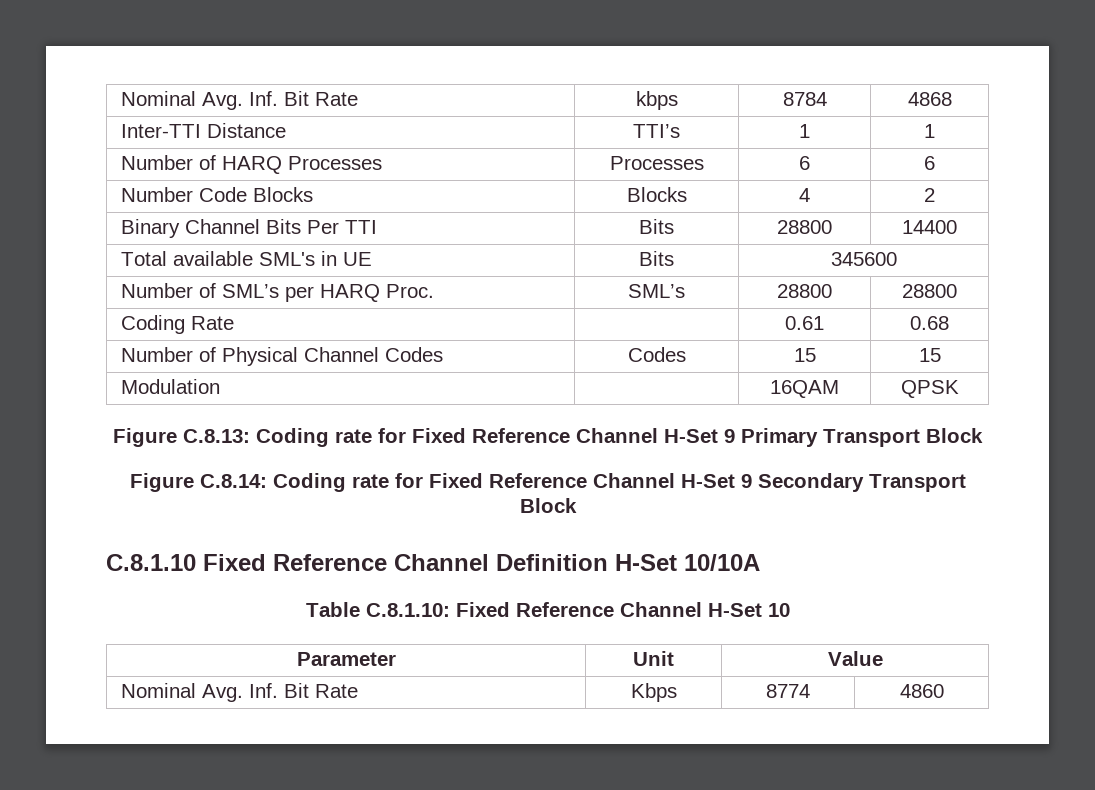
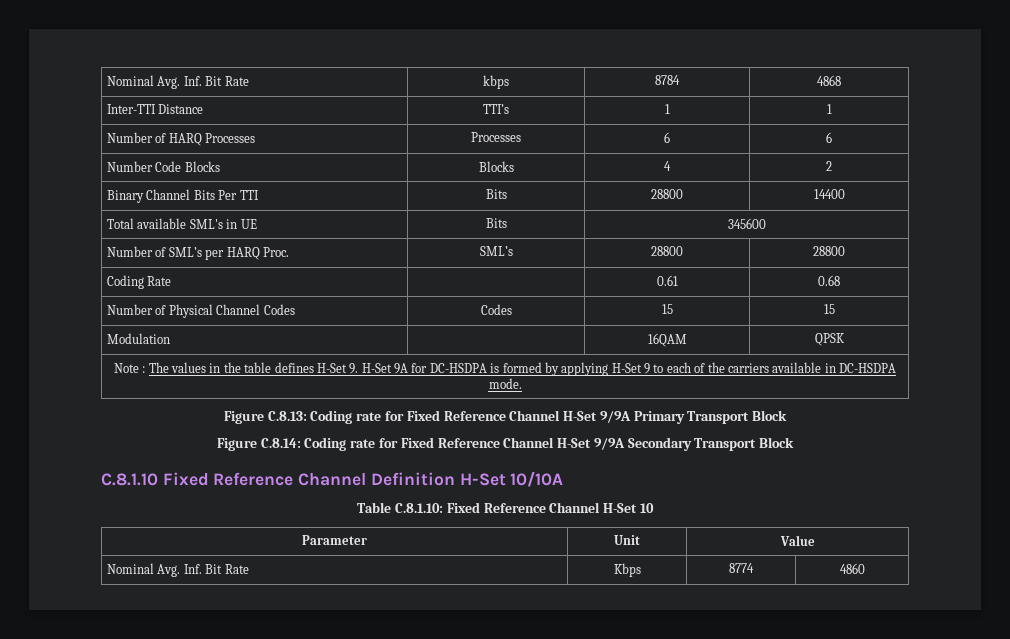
+ Note : The values in the table defines H-Set 9. H-Set 9A for DC-HSDPA is formed by applying H-Set 9 to each of the carriers available in DC-HSDPA mode.
- Figure C.8.13: Coding rate for Fixed Reference Channel H-Set 9 Primary Transport Block
+ Figure C.8.13: Coding rate for Fixed Reference Channel H-Set 9/9A Primary Transport Block
- Figure C.8.14: Coding rate for Fixed Reference Channel H-Set 9 Secondary Transport Block
+ Figure C.8.14: Coding rate for Fixed Reference Channel H-Set 9/9A Secondary Transport Block

